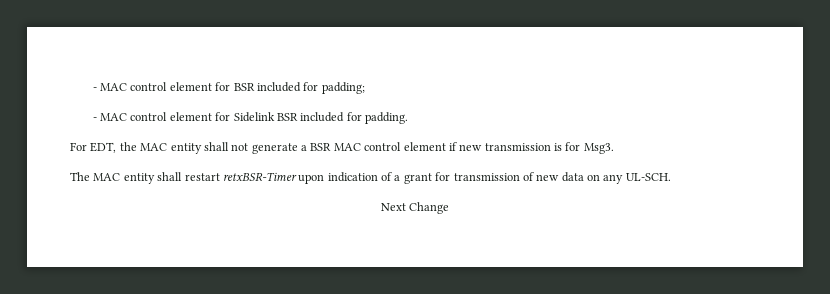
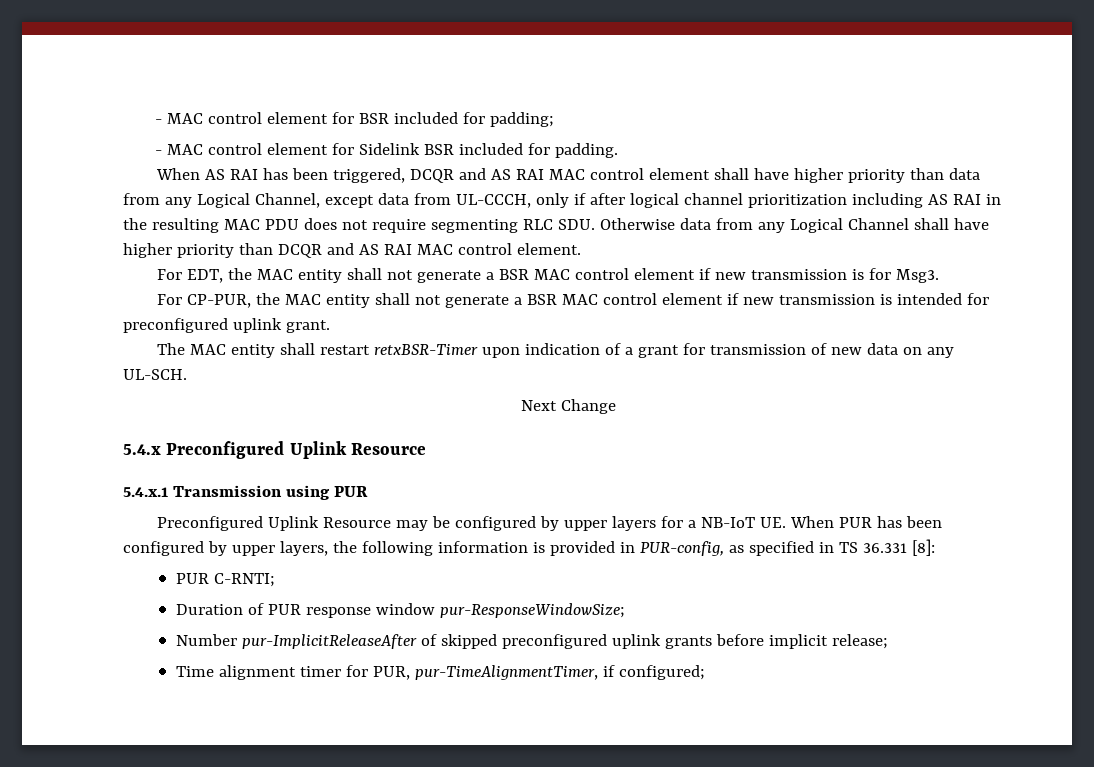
+ When AS RAI has been triggered, DCQR and AS RAI MAC control element shall have higher priority than data from any Logical Channel, except data from UL-CCCH, only if after logical channel prioritization including AS RAI in the resulting MAC PDU does not require segmenting RLC SDU. Otherwise data from any Logical Channel shall have higher priority than DCQR and AS RAI MAC control element.
+ For CP-PUR, the MAC entity shall not generate a BSR MAC control element if new transmission is intended for preconfigured uplink grant.
+ 5.4.x Preconfigured Uplink Resource
+ 5.4.x.1 Transmission using PUR
+ Preconfigured Uplink Resource may be configured by upper layers for a NB-IoT UE. When PUR has been configured by upper layers, the following information is provided in PUR-config, as specified in TS 36.331 [8]:
+ PUR C-RNTI;
+ Duration of PUR response window pur-ResponseWindowSize;
+ Number pur-ImplicitReleaseAfter of skipped preconfigured uplink grants before implicit release;
+ Time alignment timer for PUR, pur-TimeAlignmentTimer, if configured;

